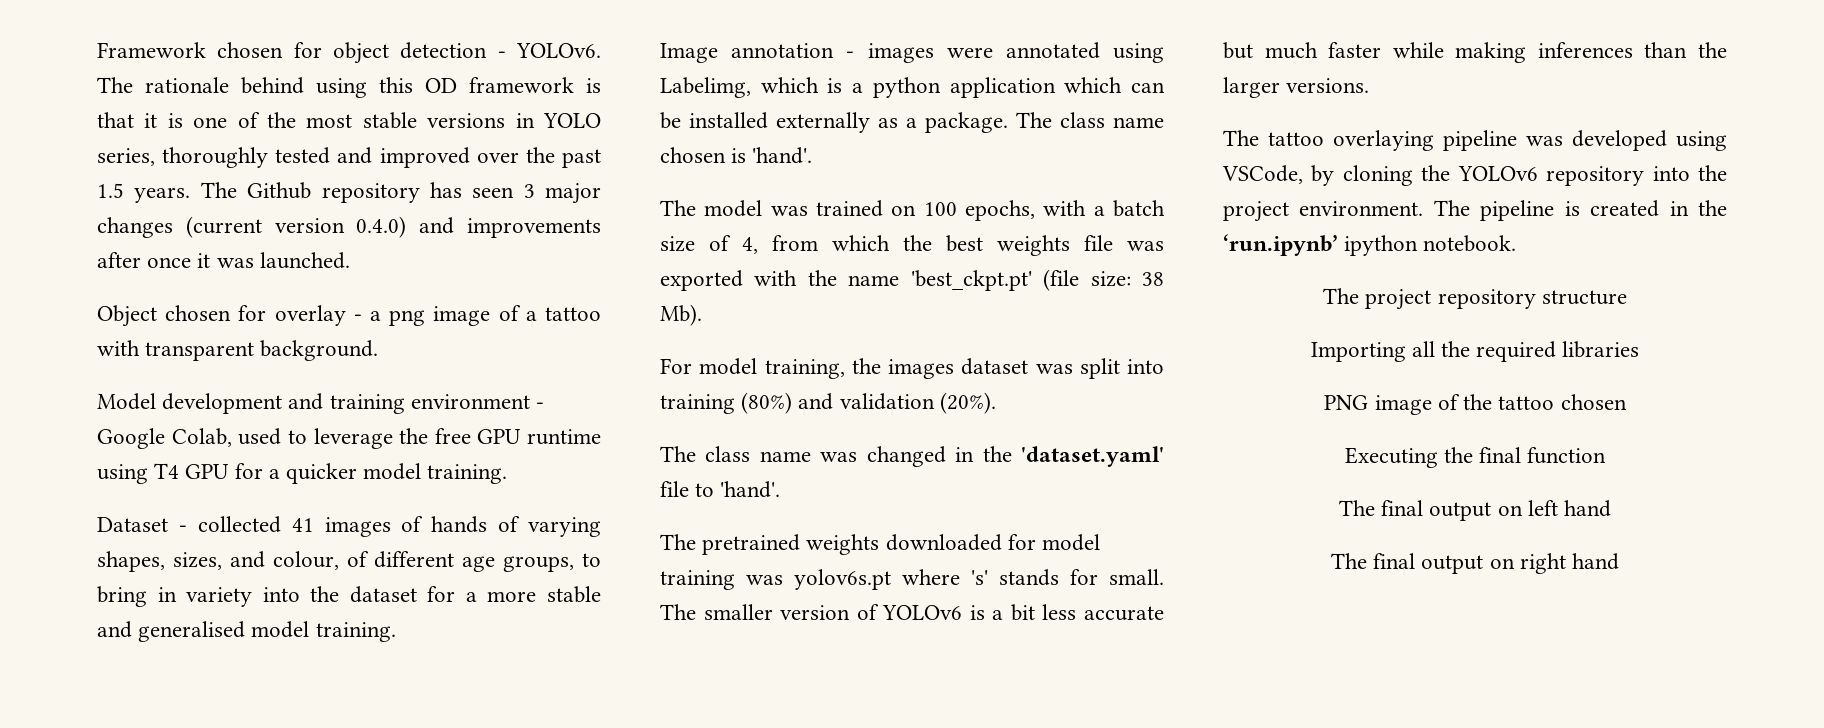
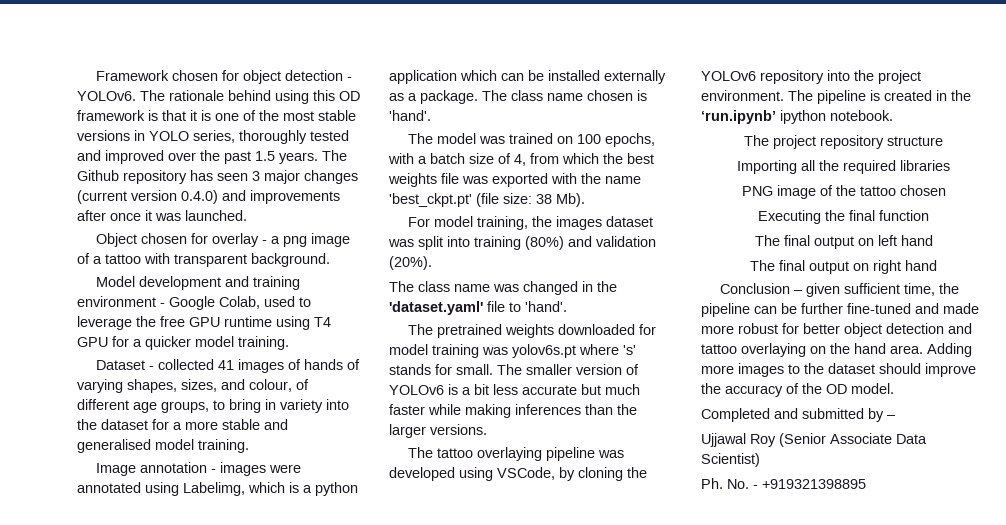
+ Conclusion – given sufficient time, the pipeline can be further fine-tuned and made more robust for better object detection and tattoo overlaying on the hand area. Adding more images to the dataset should improve the accuracy of the OD model.
+ Completed and submitted by –
+ Ujjawal Roy (Senior Associate Data Scientist)
+ Ph. No. - +919321398895

